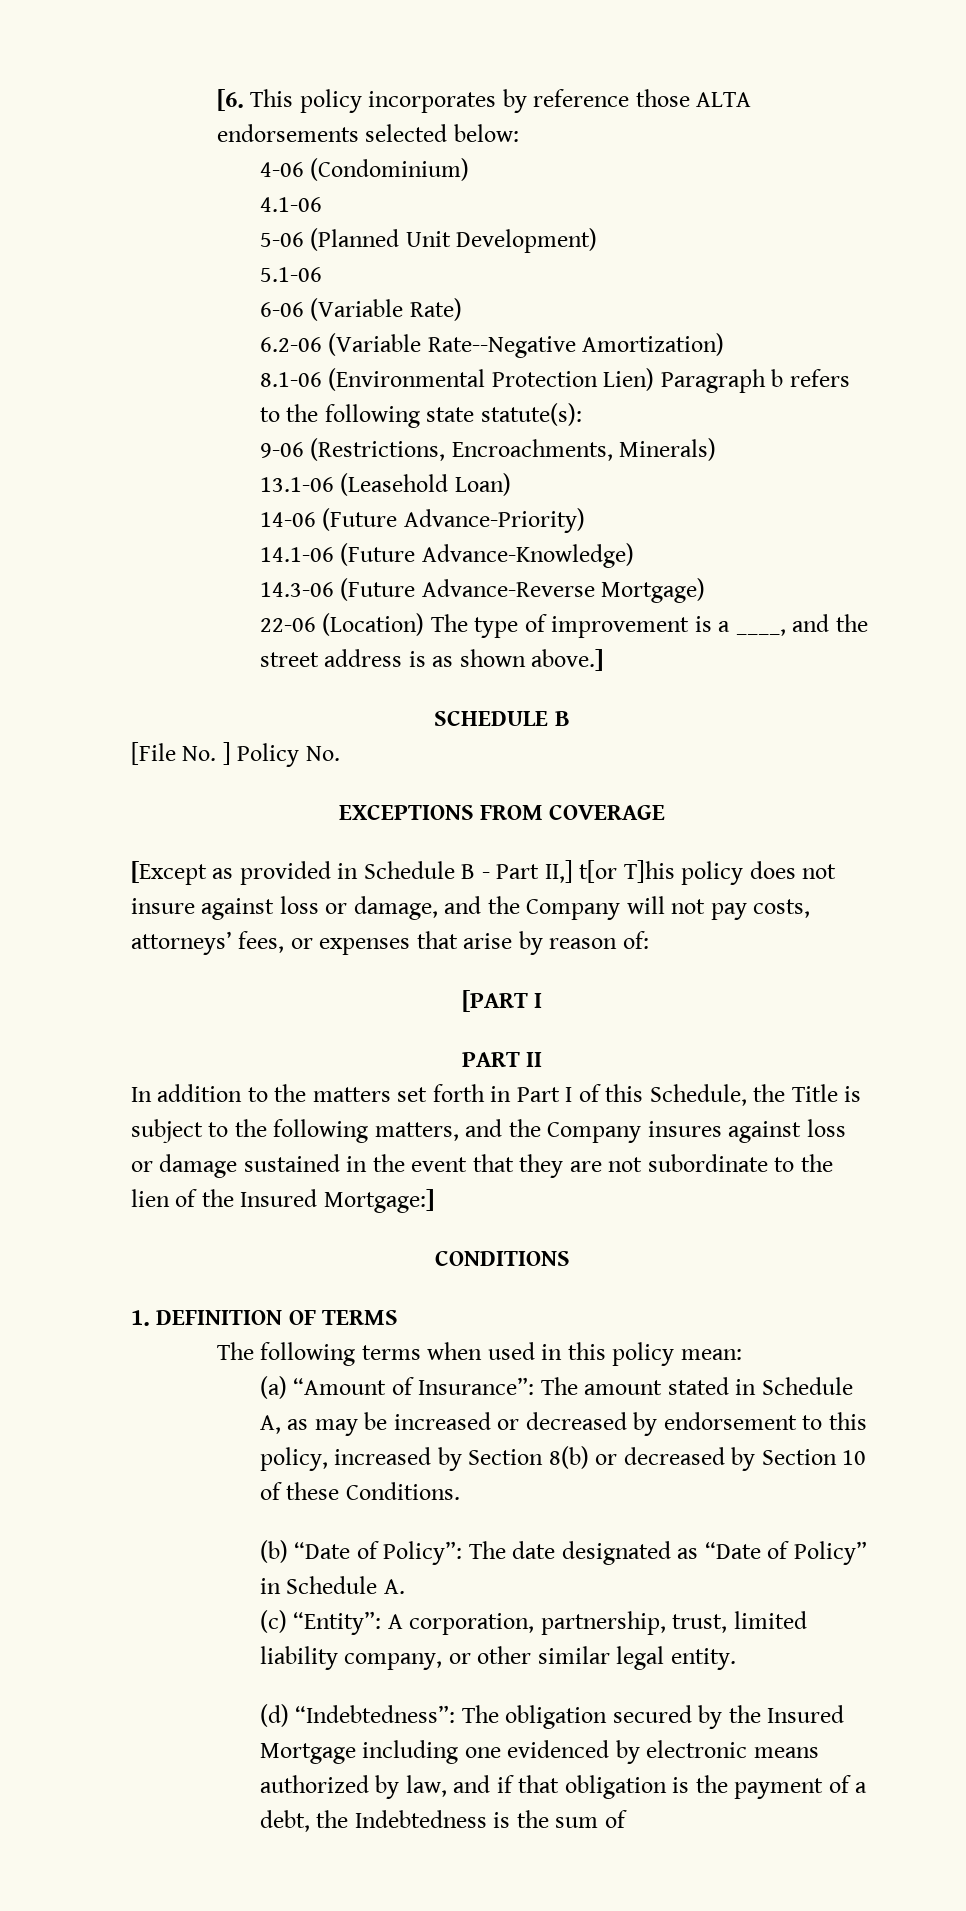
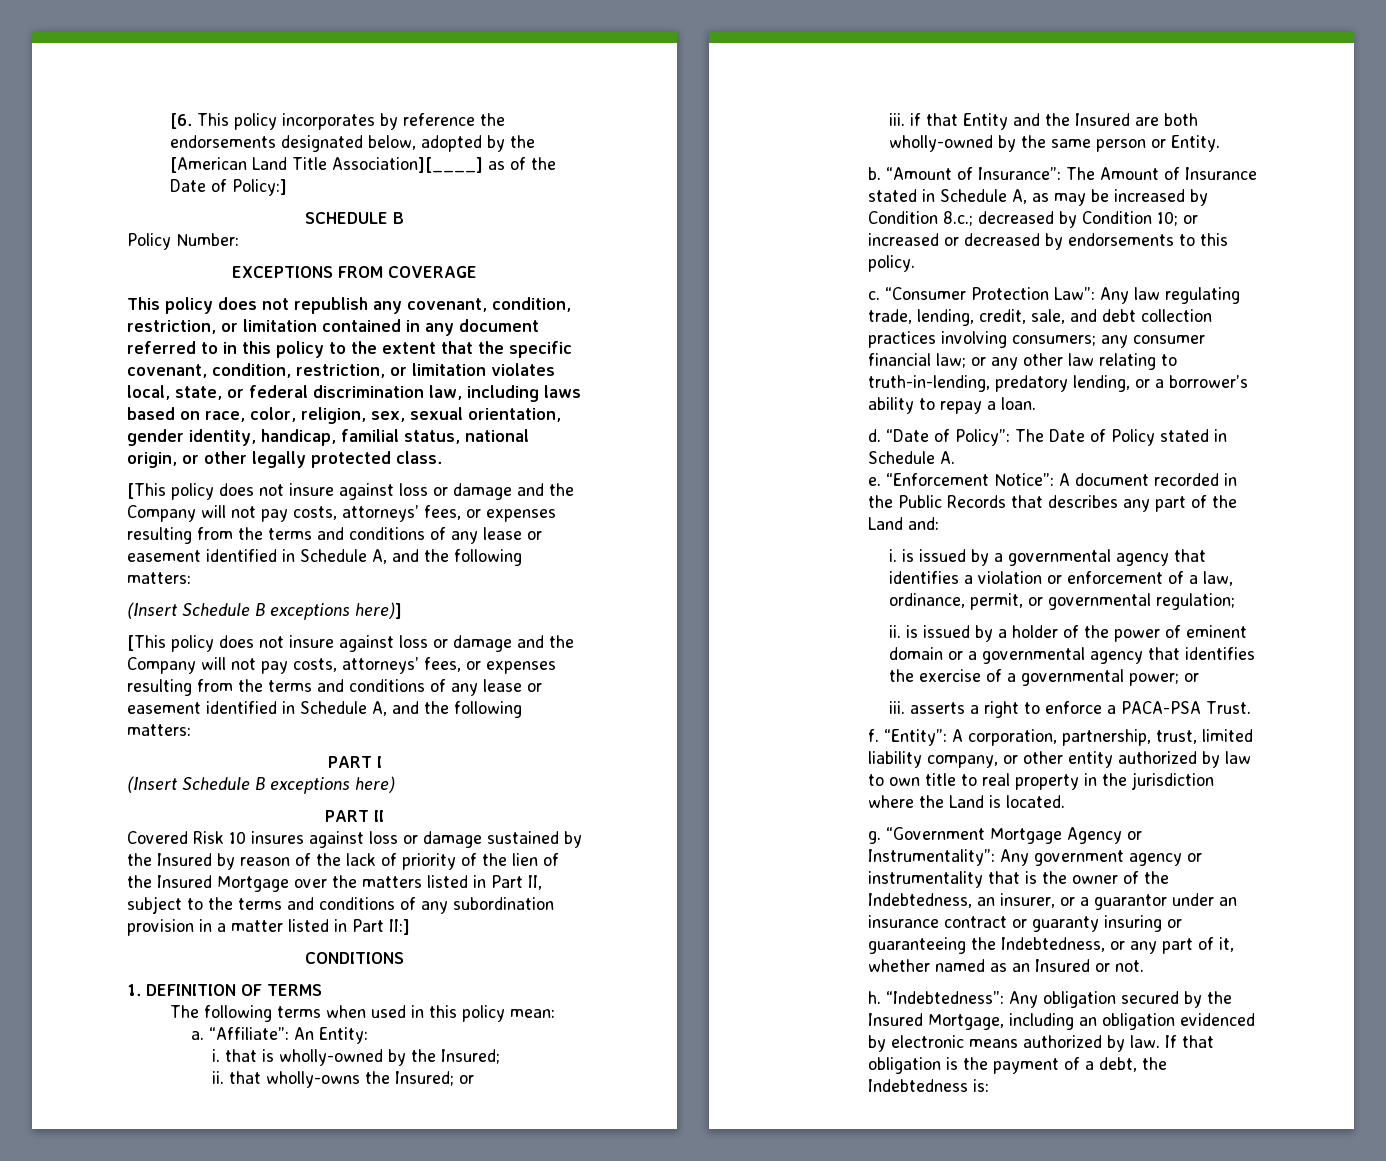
- [6. This policy incorporates by reference those ALTA endorsements selected below:
- 4-06 (Condominium)
- 4.1-06
- 5-06 (Planned Unit Development)
- 5.1-06
- 6-06 (Variable Rate)
- 6.2-06 (Variable Rate--Negative Amortization)
- 8.1-06 (Environmental Protection Lien) Paragraph b refers to the following state statute(s):
- 9-06 (Restrictions, Encroachments, Minerals)
- 13.1-06 (Leasehold Loan)
- 14-06 (Future Advance-Priority)
- 14.1-06 (Future Advance-Knowledge)
- 14.3-06 (Future Advance-Reverse Mortgage)
- 22-06 (Location) The type of improvement is a ____, and the street address is as shown above.]
+ [6. This policy incorporates by reference the endorsements designated below, adopted by the [American Land Title Association][____] as of the Date of Policy:]
  SCHEDULE B
- [File No. ] Policy No.
+ Policy Number:
  EXCEPTIONS FROM COVERAGE
- [Except as provided in Schedule B - Part II,] t[or T]his policy does not insure against loss or damage, and the Company will not pay costs, attorneys’ fees, or expenses that arise by reason of:
- [PART I
+ This policy does not republish any covenant, condition, restriction, or limitation contained in any document referred to in this policy to the extent that the specific covenant, condition, restriction, or limitation violates local, state, or federal discrimination law, including laws based on race, color, religion, sex, sexual orientation, gender identity, handicap, familial status, national origin, or other legally protected class.
+ [This policy does not insure against loss or damage and the Company will not pay costs, attorneys’ fees, or expenses resulting from the terms and conditions of any lease or easement identified in Schedule A, and the following matters:
+ (Insert Schedule B exceptions here)]
+ [This policy does not insure against loss or damage and the Company will not pay costs, attorneys’ fees, or expenses resulting from the terms and conditions of any lease or easement identified in Schedule A, and the following matters:
+ PART I
+ (Insert Schedule B exceptions here)
  PART II
- In addition to the matters set forth in Part I of this Schedule, the Title is subject to the following matters, and the Company insures against loss or damage sustained in the event that they are not subordinate to the lien of the Insured Mortgage:]
+ Covered Risk 10 insures against loss or damage sustained by the Insured by reason of the lack of priority of the lien of the Insured Mortgage over the matters listed in Part II, subject to the terms and conditions of any subordination provision in a matter listed in Part II:]
- (a) “Amount of Insurance”: The amount stated in Schedule A, as may be increased or decreased by endorsement to this policy, increased by Section 8(b) or decreased by Section 10 of these Conditions.
- (b) “Date of Policy”: The date designated as “Date of Policy” in Schedule A.
- (c) “Entity”: A corporation, partnership, trust, limited liability company, or other similar legal entity.
- (d) “Indebtedness”: The obligation secured by the Insured Mortgage including one evidenced by electronic means authorized by law, and if that obligation is the payment of a debt, the Indebtedness is the sum of
+ a. “Affiliate”: An Entity:
+ i. that is wholly-owned by the Insured;
+ ii. that wholly-owns the Insured; or
+ iii. if that Entity and the Insured are both wholly-owned by the same person or Entity.
+ b. “Amount of Insurance”: The Amount of Insurance stated in Schedule A, as may be increased by Condition 8.c.; decreased by Condition 10; or increased or decreased by endorsements to this policy.
+ c. “Consumer Protection Law”: Any law regulating trade, lending, credit, sale, and debt collection practices involving consumers; any consumer financial law; or any other law relating to truth-in-lending, predatory lending, or a borrower’s ability to repay a loan.
+ d. “Date of Policy”: The Date of Policy stated in Schedule A.
+ e. “Enforcement Notice”: A document recorded in the Public Records that describes any part of the Land and:
+ i. is issued by a governmental agency that identifies a violation or enforcement of a law, ordinance, permit, or governmental regulation;
+ ii. is issued by a holder of the power of eminent domain or a governmental agency that identifies the exercise of a governmental power; or
+ iii. asserts a right to enforce a PACA-PSA Trust.
+ f. “Entity”: A corporation, partnership, trust, limited liability company, or other entity authorized by law to own title to real property in the jurisdiction where the Land is located.
+ g. “Government Mortgage Agency or Instrumentality”: Any government agency or instrumentality that is the owner of the Indebtedness, an insurer, or a guarantor under an insurance contract or guaranty insuring or guaranteeing the Indebtedness, or any part of it, whether named as an Insured or not.
+ h. “Indebtedness”: Any obligation secured by the Insured Mortgage, including an obligation evidenced by electronic means authorized by law. If that obligation is the payment of a debt, the Indebtedness is:

